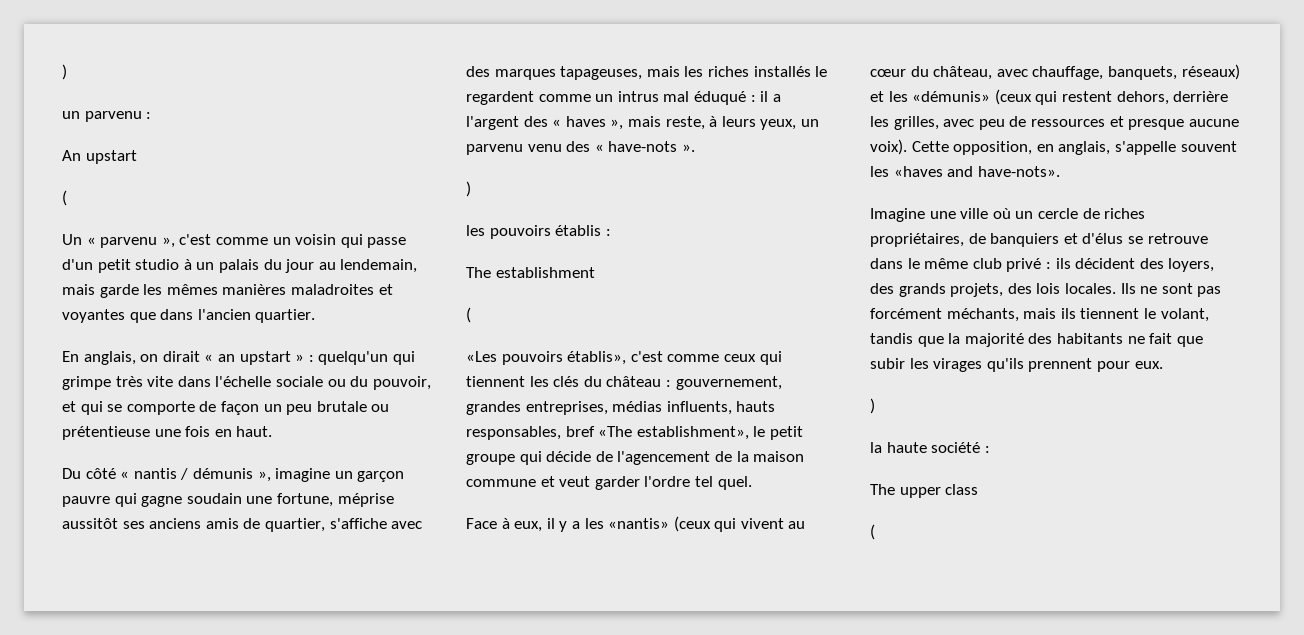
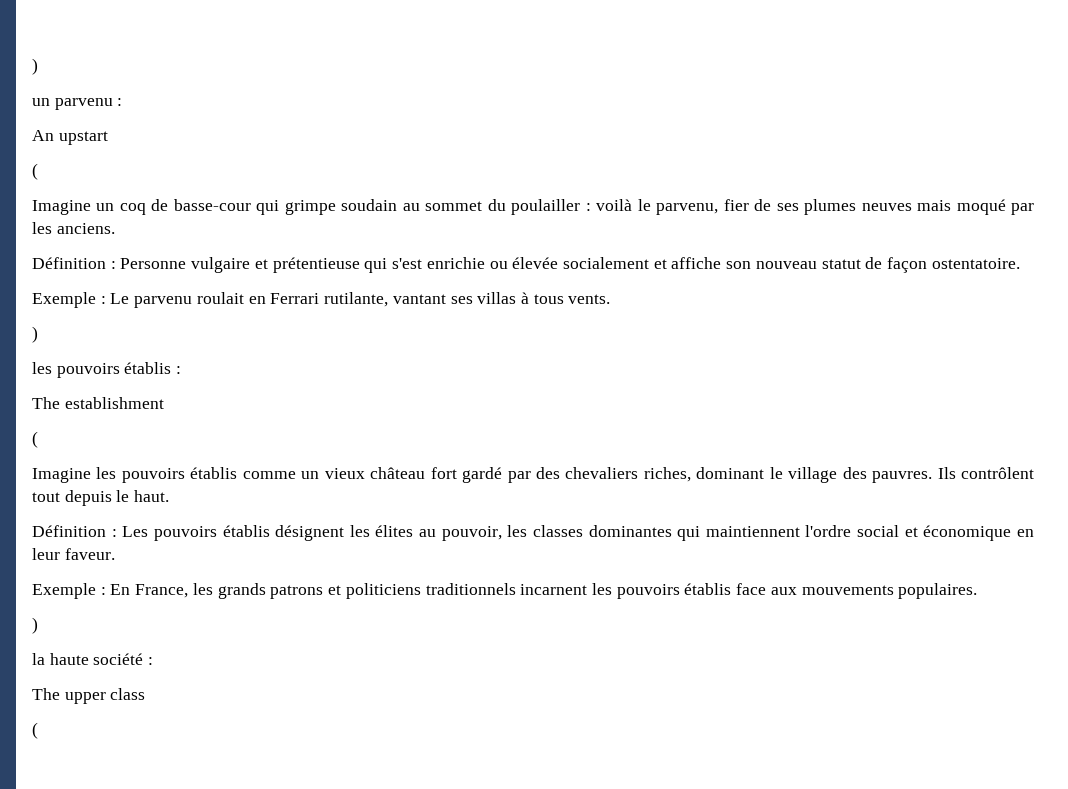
- Un « parvenu », c'est comme un voisin qui passe d'un petit studio à un palais du jour au lendemain, mais garde les mêmes manières maladroites et voyantes que dans l'ancien quartier.
- En anglais, on dirait « an upstart » : quelqu'un qui grimpe très vite dans l'échelle sociale ou du pouvoir, et qui se comporte de façon un peu brutale ou prétentieuse une fois en haut.
- Du côté « nantis / démunis », imagine un garçon pauvre qui gagne soudain une fortune, méprise aussitôt ses anciens amis de quartier, s'affiche avec des marques tapageuses, mais les riches installés le regardent comme un intrus mal éduqué : il a l'argent des « haves », mais reste, à leurs yeux, un parvenu venu des « have-nots ».
+ Imagine un coq de basse-cour qui grimpe soudain au sommet du poulailler : voilà le parvenu, fier de ses plumes neuves mais moqué par les anciens.
+ Définition : Personne vulgaire et prétentieuse qui s'est enrichie ou élevée socialement et affiche son nouveau statut de façon ostentatoire.
+ Exemple : Le parvenu roulait en Ferrari rutilante, vantant ses villas à tous vents.
- «Les pouvoirs établis», c'est comme ceux qui tiennent les clés du château : gouvernement, grandes entreprises, médias influents, hauts responsables, bref «The establishment», le petit groupe qui décide de l'agencement de la maison commune et veut garder l'ordre tel quel.
- Face à eux, il y a les «nantis» (ceux qui vivent au cœur du château, avec chauffage, banquets, réseaux) et les «démunis» (ceux qui restent dehors, derrière les grilles, avec peu de ressources et presque aucune voix). Cette opposition, en anglais, s'appelle souvent les «haves and have-nots».
- Imagine une ville où un cercle de riches propriétaires, de banquiers et d'élus se retrouve dans le même club privé : ils décident des loyers, des grands projets, des lois locales. Ils ne sont pas forcément méchants, mais ils tiennent le volant, tandis que la majorité des habitants ne fait que subir les virages qu'ils prennent pour eux.
+ Imagine les pouvoirs établis comme un vieux château fort gardé par des chevaliers riches, dominant le village des pauvres. Ils contrôlent tout depuis le haut.
+ Définition : Les pouvoirs établis désignent les élites au pouvoir, les classes dominantes qui maintiennent l'ordre social et économique en leur faveur.
+ Exemple : En France, les grands patrons et politiciens traditionnels incarnent les pouvoirs établis face aux mouvements populaires.

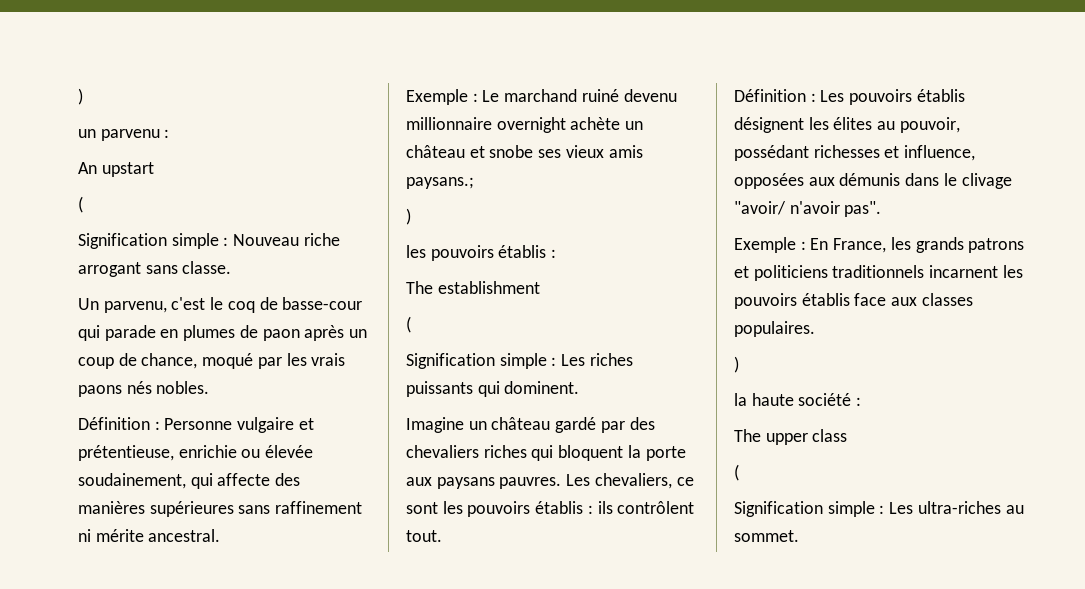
- Imagine un coq de basse-cour qui grimpe soudain au sommet du poulailler : voilà le parvenu, fier de ses plumes neuves mais moqué par les anciens.
+ Signification simple : Nouveau riche arrogant sans classe.
+ Un parvenu, c'est le coq de basse-cour qui parade en plumes de paon après un coup de chance, moqué par les vrais paons nés nobles.
- Définition : Personne vulgaire et prétentieuse qui s'est enrichie ou élevée socialement et affiche son nouveau statut de façon ostentatoire.
- Exemple : Le parvenu roulait en Ferrari rutilante, vantant ses villas à tous vents.
+ Définition : Personne vulgaire et prétentieuse, enrichie ou élevée soudainement, qui affecte des manières supérieures sans raffinement ni mérite ancestral.
+ Exemple : Le marchand ruiné devenu millionnaire overnight achète un château et snobe ses vieux amis paysans.;
- Imagine les pouvoirs établis comme un vieux château fort gardé par des chevaliers riches, dominant le village des pauvres. Ils contrôlent tout depuis le haut.
+ Signification simple : Les riches puissants qui dominent.
+ Imagine un château gardé par des chevaliers riches qui bloquent la porte aux paysans pauvres. Les chevaliers, ce sont les pouvoirs établis : ils contrôlent tout.
- Définition : Les pouvoirs établis désignent les élites au pouvoir, les classes dominantes qui maintiennent l'ordre social et économique en leur faveur.
+ Définition : Les pouvoirs établis désignent les élites au pouvoir, possédant richesses et influence, opposées aux démunis dans le clivage "avoir/ n'avoir pas".
- Exemple : En France, les grands patrons et politiciens traditionnels incarnent les pouvoirs établis face aux mouvements populaires.
+ Exemple : En France, les grands patrons et politiciens traditionnels incarnent les pouvoirs établis face aux classes populaires.
+ Signification simple : Les ultra-riches au sommet.

